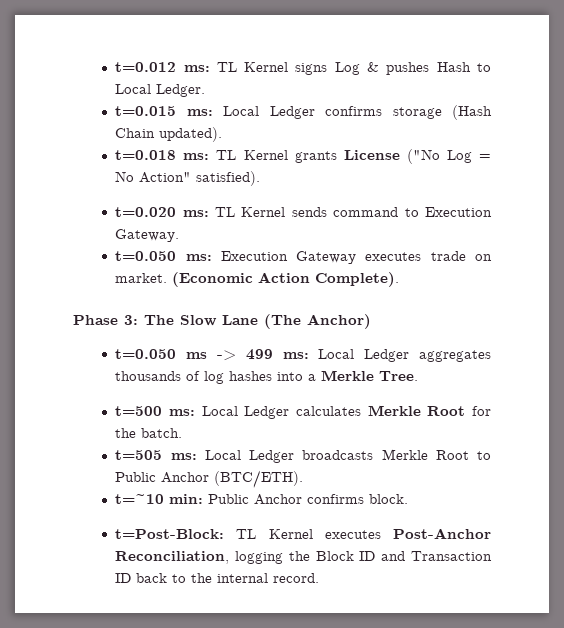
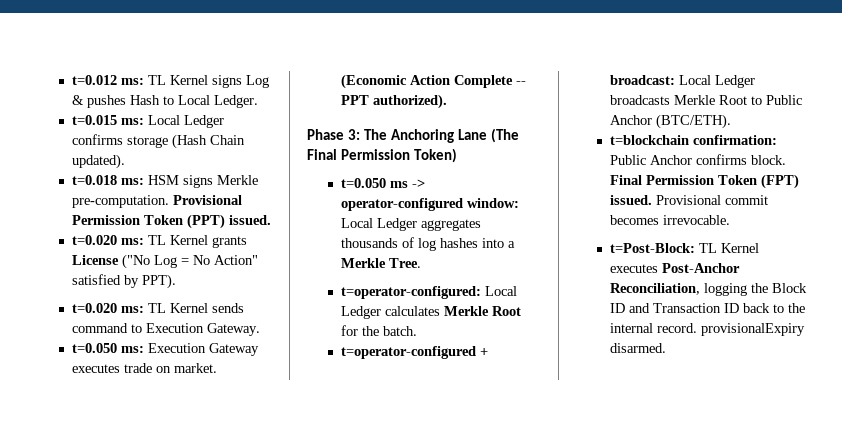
- t=0.018 ms: TL Kernel grants License ("No Log = No Action" satisfied).
+ t=0.018 ms: HSM signs Merkle pre-computation. Provisional Permission Token (PPT) issued.
+ t=0.020 ms: TL Kernel grants License ("No Log = No Action" satisfied by PPT).
- (Economic Action Complete).
+ (Economic Action Complete -- PPT authorized).
- Phase 3: The Slow Lane (The Anchor)
+ Phase 3: The Anchoring Lane (The Final Permission Token)
- t=0.050 ms -> 499 ms: Local Ledger aggregates thousands of log hashes into a Merkle Tree.
+ t=0.050 ms -> operator-configured window: Local Ledger aggregates thousands of log hashes into a Merkle Tree.
- t=500 ms: Local Ledger calculates Merkle Root for the batch.
+ t=operator-configured: Local Ledger calculates Merkle Root for the batch.
- t=505 ms: Local Ledger broadcasts Merkle Root to Public Anchor (BTC/ETH).
+ t=operator-configured + broadcast: Local Ledger broadcasts Merkle Root to Public Anchor (BTC/ETH).
- t=~10 min: Public Anchor confirms block.
+ t=blockchain confirmation: Public Anchor confirms block. Final Permission Token (FPT) issued. Provisional commit becomes irrevocable.
- t=Post-Block: TL Kernel executes Post-Anchor Reconciliation, logging the Block ID and Transaction ID back to the internal record.
+ t=Post-Block: TL Kernel executes Post-Anchor Reconciliation, logging the Block ID and Transaction ID back to the internal record. provisionalExpiry disarmed.

